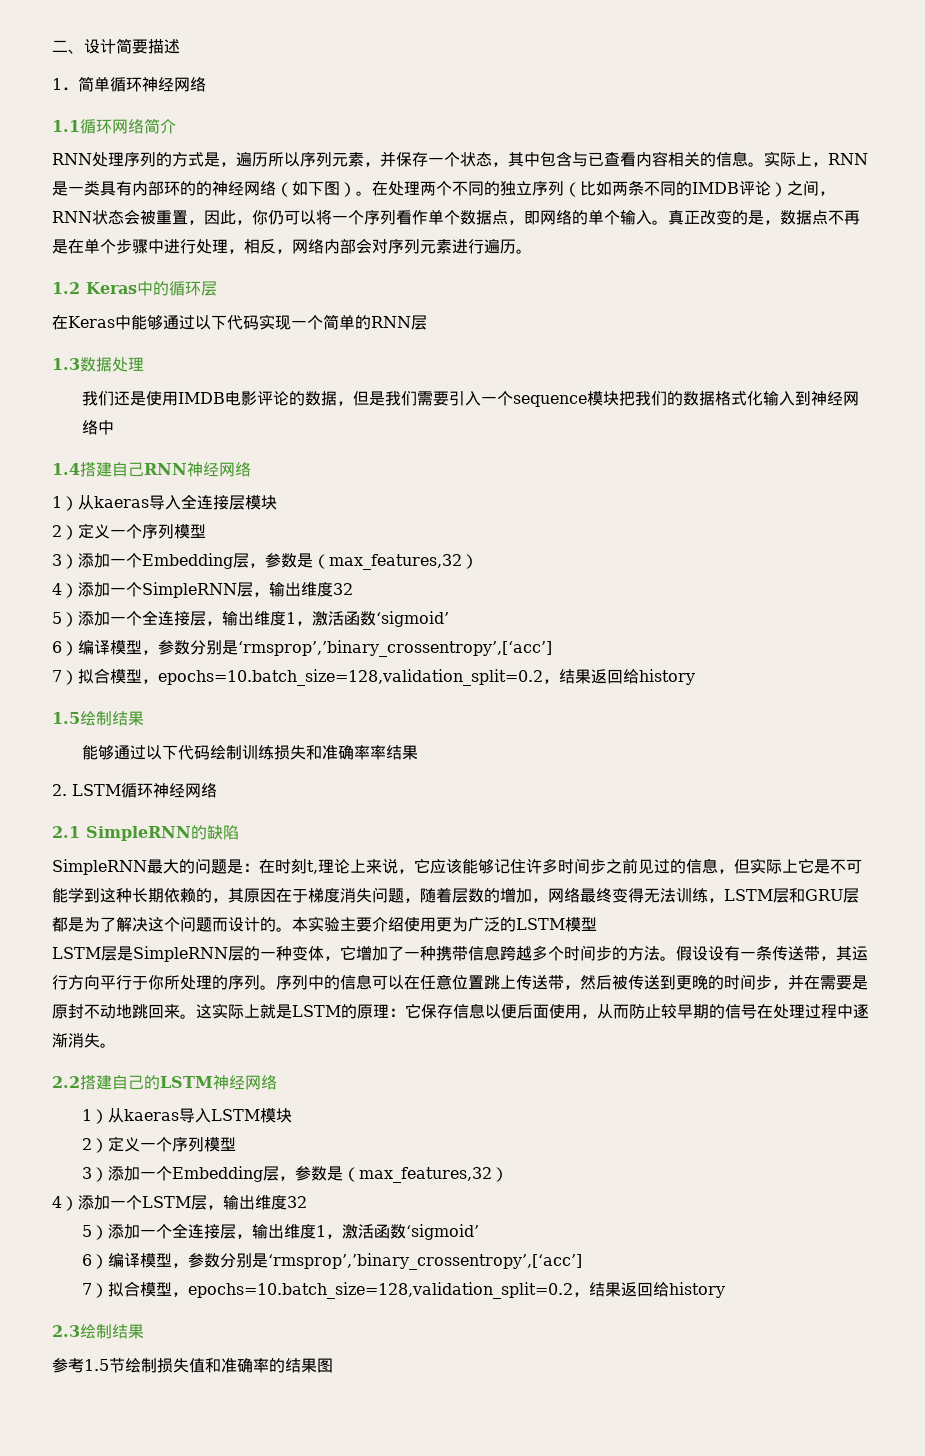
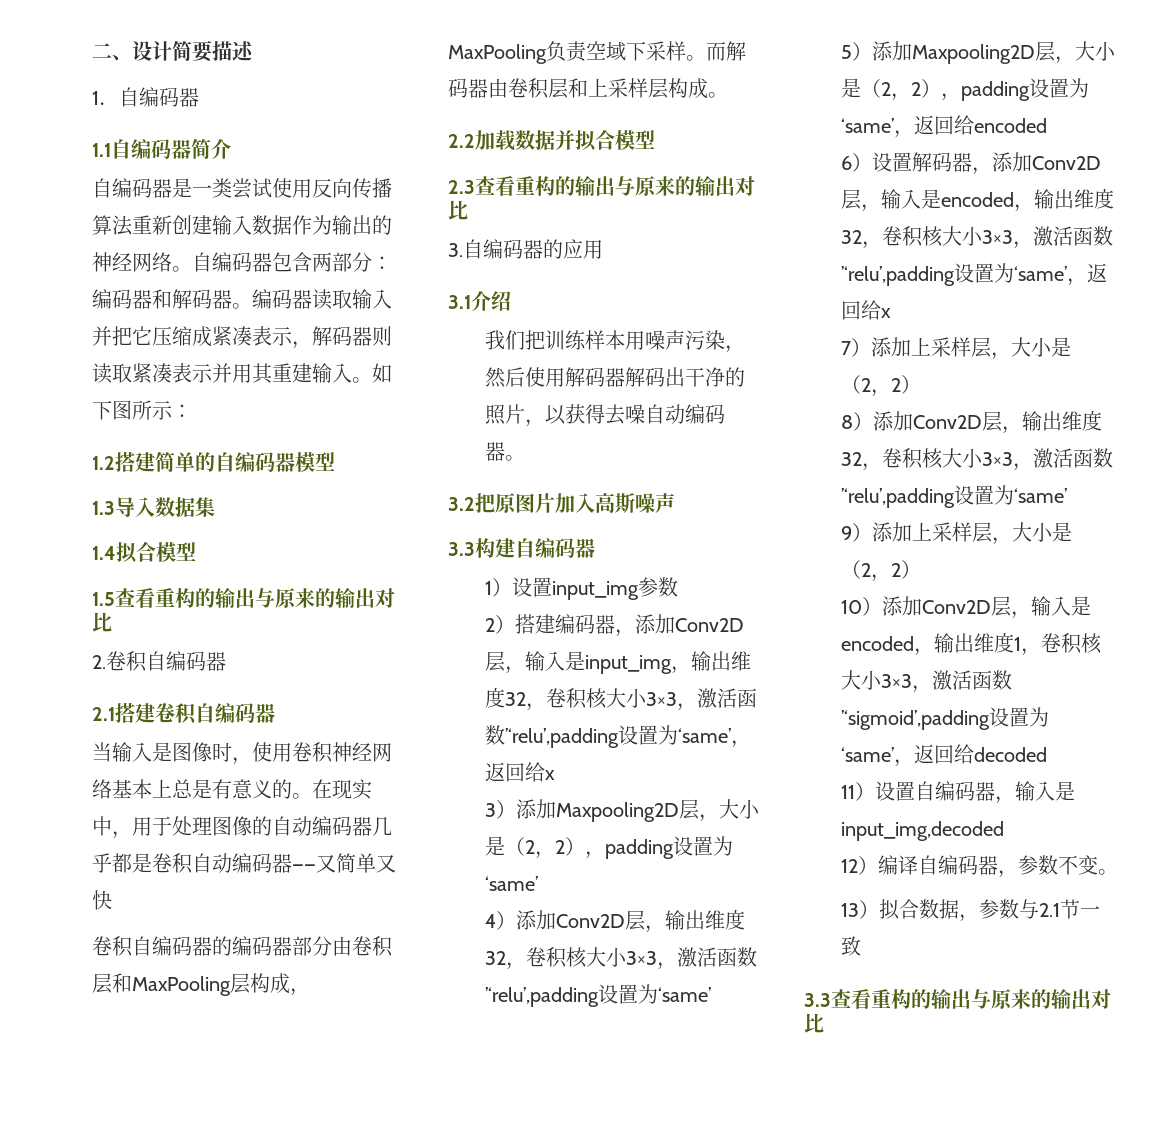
- 1．简单循环神经网络
+ 1．自编码器
- 1.1循环网络简介
+ 1.1自编码器简介
- RNN处理序列的方式是，遍历所以序列元素，并保存一个状态，其中包含与已查看内容相关的信息。实际上，RNN是一类具有内部环的的神经网络（如下图）。在处理两个不同的独立序列（比如两条不同的IMDB评论）之间，RNN状态会被重置，因此，你仍可以将一个序列看作单个数据点，即网络的单个输入。真正改变的是，数据点不再是在单个步骤中进行处理，相反，网络内部会对序列元素进行遍历。
- 1.2 Keras中的循环层
- 在Keras中能够通过以下代码实现一个简单的RNN层
- 1.3数据处理
- 我们还是使用IMDB电影评论的数据，但是我们需要引入一个sequence模块把我们的数据格式化输入到神经网络中
- 1.4搭建自己RNN神经网络
- 1）从kaeras导入全连接层模块
- 2）定义一个序列模型
- 3）添加一个Embedding层，参数是（max_features,32）
- 4）添加一个SimpleRNN层，输出维度32
- 5）添加一个全连接层，输出维度1，激活函数‘sigmoid’
- 6）编译模型，参数分别是‘rmsprop’,’binary_crossentropy’,[‘acc’]
- 7）拟合模型，epochs=10.batch_size=128,validation_split=0.2，结果返回给history
- 1.5绘制结果
- 能够通过以下代码绘制训练损失和准确率率结果
- 2. LSTM循环神经网络
- 2.1 SimpleRNN的缺陷
- SimpleRNN最大的问题是：在时刻t,理论上来说，它应该能够记住许多时间步之前见过的信息，但实际上它是不可能学到这种长期依赖的，其原因在于梯度消失问题，随着层数的增加，网络最终变得无法训练，LSTM层和GRU层都是为了解决这个问题而设计的。本实验主要介绍使用更为广泛的LSTM模型
- LSTM层是SimpleRNN层的一种变体，它增加了一种携带信息跨越多个时间步的方法。假设设有一条传送带，其运行方向平行于你所处理的序列。序列中的信息可以在任意位置跳上传送带，然后被传送到更晚的时间步，并在需要是原封不动地跳回来。这实际上就是LSTM的原理：它保存信息以便后面使用，从而防止较早期的信号在处理过程中逐渐消失。
- 2.2搭建自己的LSTM神经网络
- 1）从kaeras导入LSTM模块
- 2）定义一个序列模型
- 3）添加一个Embedding层，参数是（max_features,32）
- 4）添加一个LSTM层，输出维度32
- 5）添加一个全连接层，输出维度1，激活函数‘sigmoid’
- 6）编译模型，参数分别是‘rmsprop’,’binary_crossentropy’,[‘acc’]
- 7）拟合模型，epochs=10.batch_size=128,validation_split=0.2，结果返回给history
- 2.3绘制结果
- 参考1.5节绘制损失值和准确率的结果图
+ 自编码器是一类尝试使用反向传播算法重新创建输入数据作为输出的神经网络。自编码器包含两部分：编码器和解码器。编码器读取输入并把它压缩成紧凑表示，解码器则读取紧凑表示并用其重建输入。如下图所示：
+ 1.2搭建简单的自编码器模型
+ 1.3导入数据集
+ 1.4拟合模型
+ 1.5查看重构的输出与原来的输出对比
+ 2.卷积自编码器
+ 2.1搭建卷积自编码器
+ 当输入是图像时，使用卷积神经网络基本上总是有意义的。在现实中，用于处理图像的自动编码器几乎都是卷积自动编码器——又简单又快
+ 卷积自编码器的编码器部分由卷积层和MaxPooling层构成，MaxPooling负责空域下采样。而解码器由卷积层和上采样层构成。
+ 2.2加载数据并拟合模型
+ 2.3查看重构的输出与原来的输出对比
+ 3.自编码器的应用
+ 3.1介绍
+ 我们把训练样本用噪声污染，然后使用解码器解码出干净的照片，以获得去噪自动编码器。
+ 3.2把原图片加入高斯噪声
+ 3.3构建自编码器
+ 1）设置input_img参数
+ 2）搭建编码器，添加Conv2D层，输入是input_img，输出维度32，卷积核大小3×3，激活函数’‘relu’,padding设置为‘same’，返回给x
+ 3）添加Maxpooling2D层，大小是（2，2），padding设置为‘same’
+ 4）添加Conv2D层，输出维度32，卷积核大小3×3，激活函数’‘relu’,padding设置为‘same’
+ 5）添加Maxpooling2D层，大小是（2，2），padding设置为‘same’，返回给encoded
+ 6）设置解码器，添加Conv2D层，输入是encoded，输出维度32，卷积核大小3×3，激活函数’‘relu’,padding设置为‘same’，返回给x
+ 7）添加上采样层，大小是（2，2）
+ 8）添加Conv2D层，输出维度32，卷积核大小3×3，激活函数’‘relu’,padding设置为‘same’
+ 9）添加上采样层，大小是（2，2）
+ 10）添加Conv2D层，输入是encoded，输出维度1，卷积核大小3×3，激活函数’‘sigmoid’,padding设置为‘same’，返回给decoded
+ 11）设置自编码器，输入是input_img,decoded
+ 12）编译自编码器，参数不变。
+ 13）拟合数据，参数与2.1节一致
+ 3.3查看重构的输出与原来的输出对比

